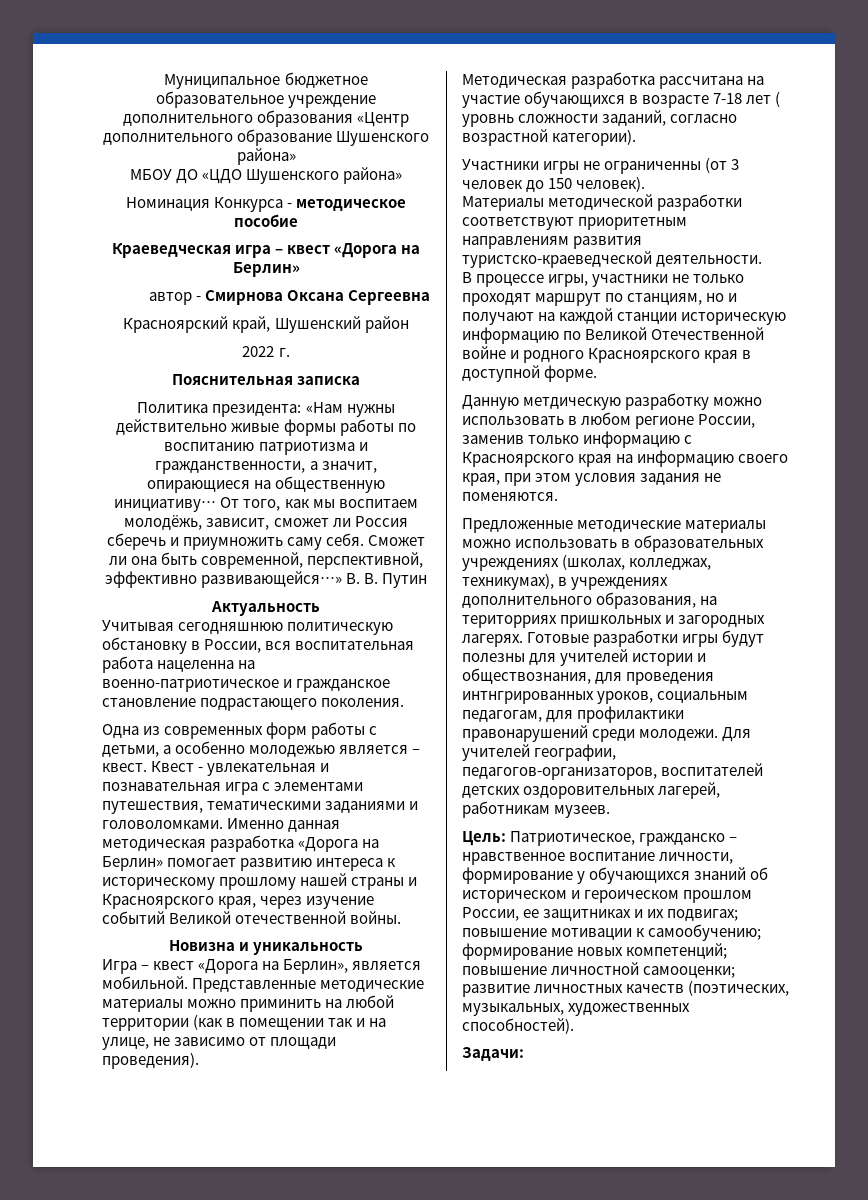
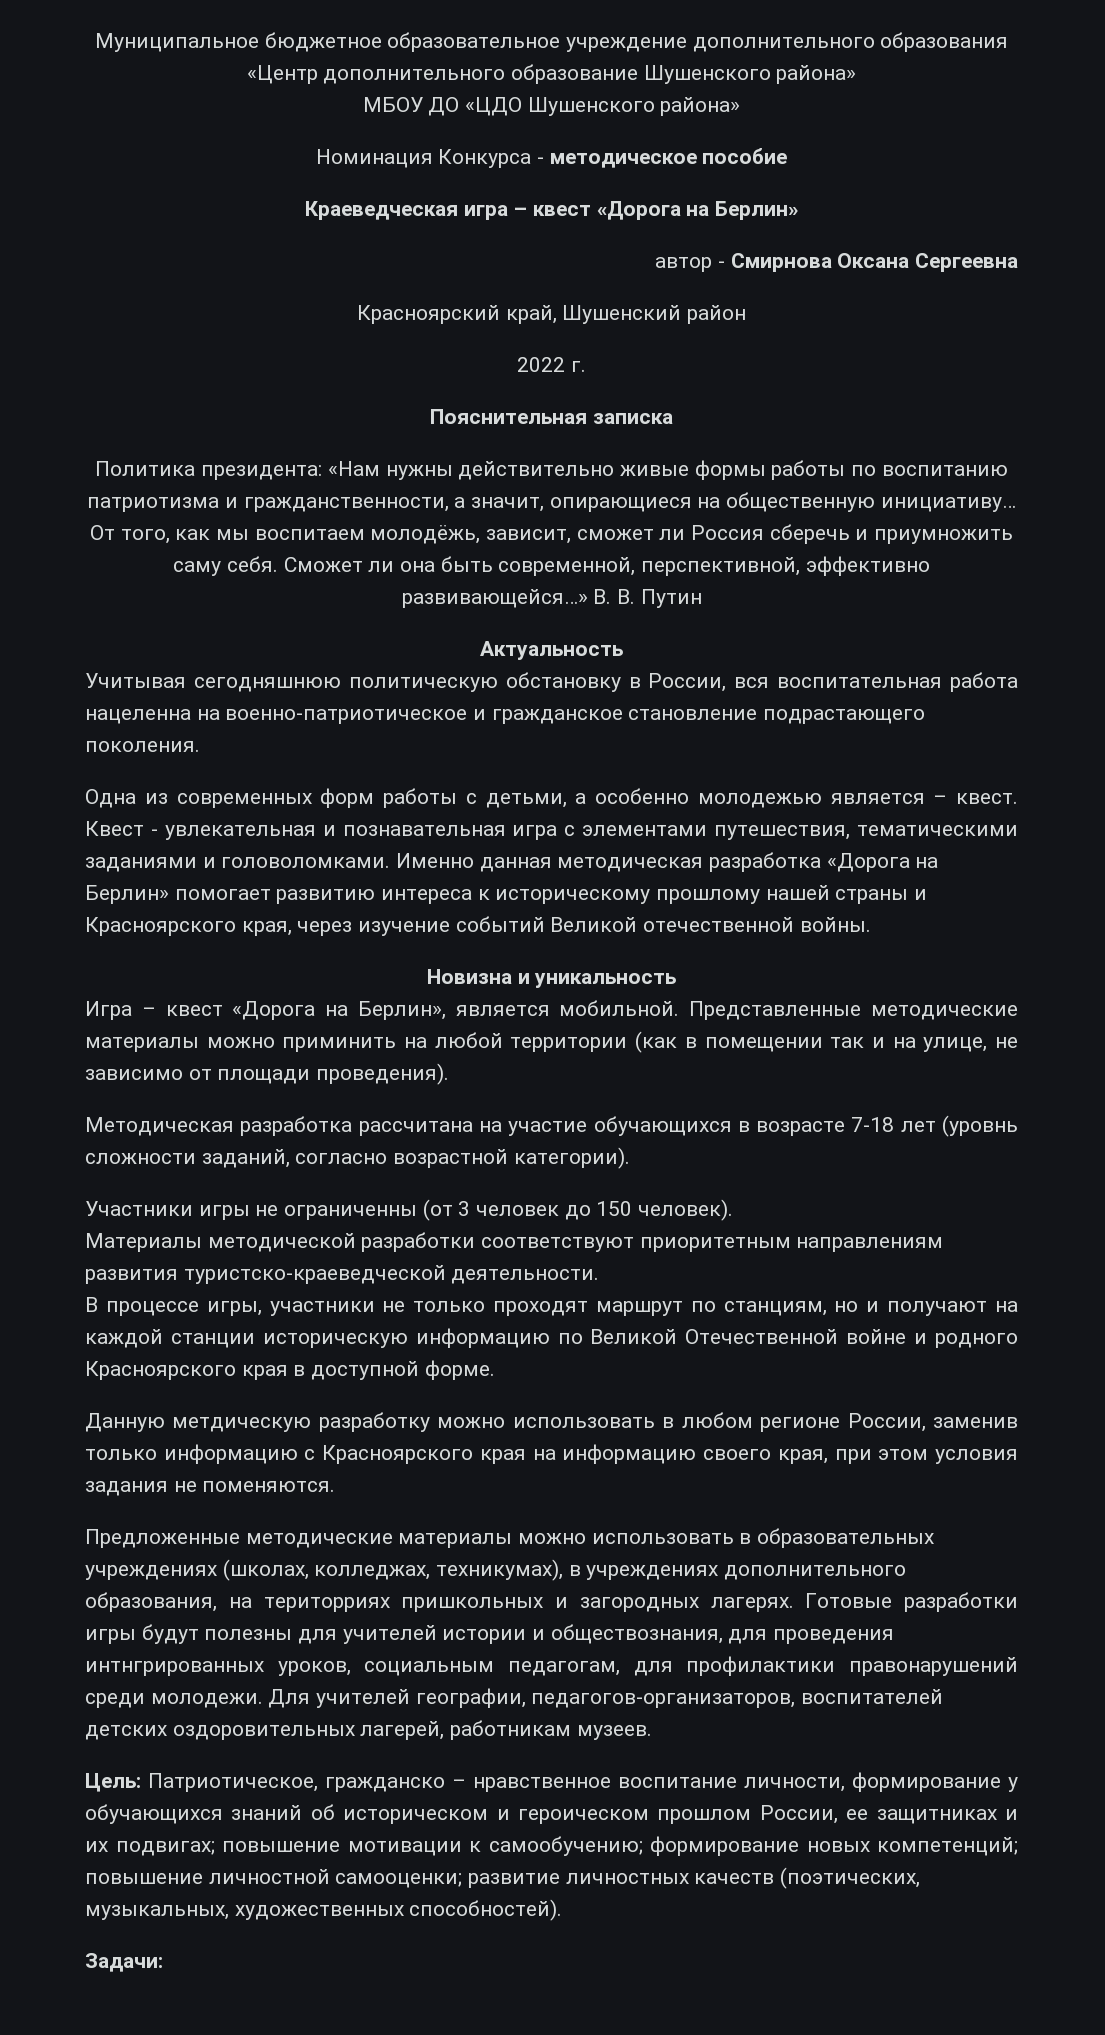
- Методическая разработка рассчитана на участие обучающихся в возрасте 7-18 лет ( уровнь сложности заданий, согласно возрастной категории).
+ Методическая разработка рассчитана на участие обучающихся в возрасте 7-18 лет (уровнь сложности заданий, согласно возрастной категории).

